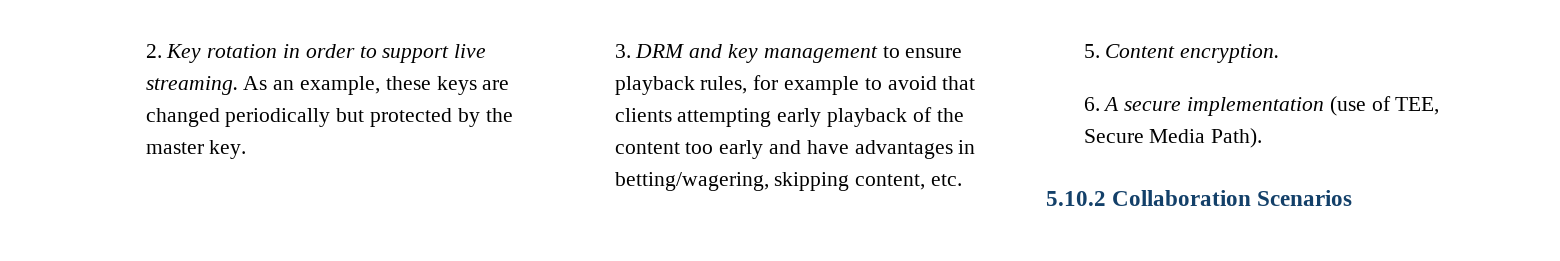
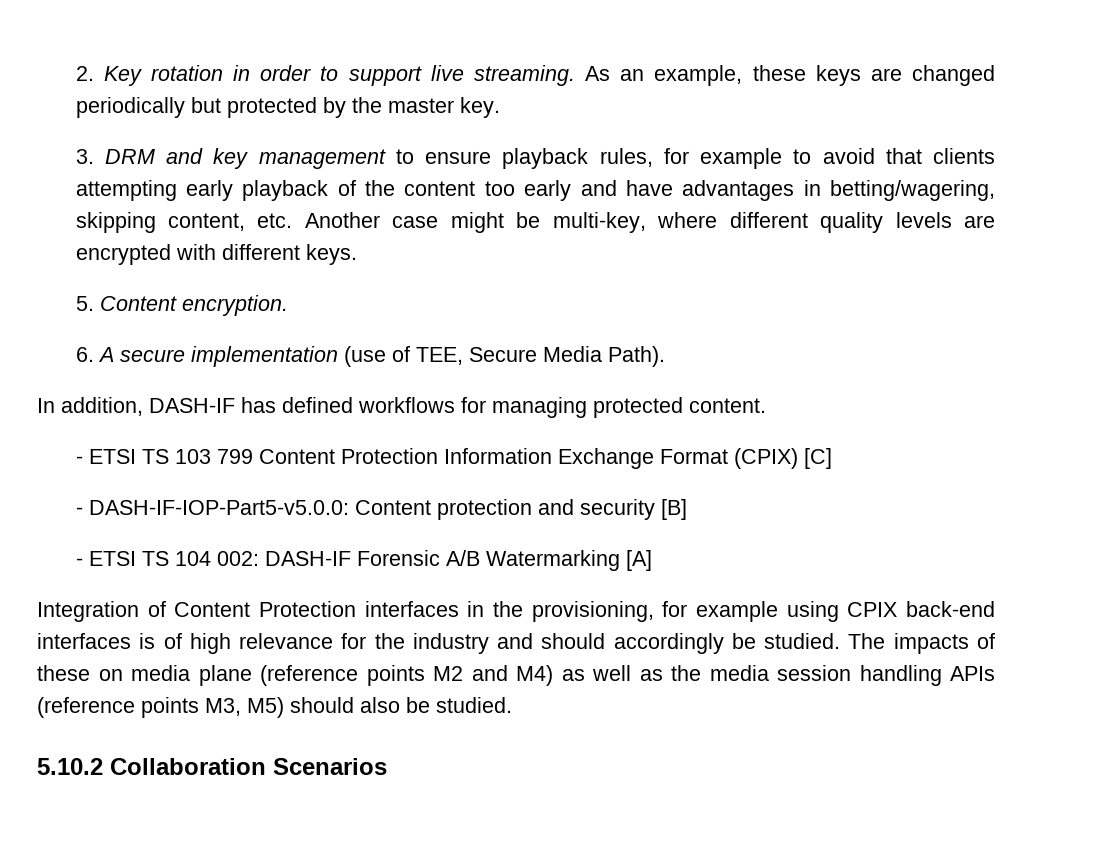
- 3. DRM and key management to ensure playback rules, for example to avoid that clients attempting early playback of the content too early and have advantages in betting/wagering, skipping content, etc.
+ 3. DRM and key management to ensure playback rules, for example to avoid that clients attempting early playback of the content too early and have advantages in betting/wagering, skipping content, etc. Another case might be multi-key, where different quality levels are encrypted with different keys.
+ In addition, DASH-IF has defined workflows for managing protected content.
+ - ETSI TS 103 799 Content Protection Information Exchange Format (CPIX) [C]
+ - DASH-IF-IOP-Part5-v5.0.0: Content protection and security [B]
+ - ETSI TS 104 002: DASH-IF Forensic A/B Watermarking [A]
+ Integration of Content Protection interfaces in the provisioning, for example using CPIX back-end interfaces is of high relevance for the industry and should accordingly be studied. The impacts of these on media plane (reference points M2 and M4) as well as the media session handling APIs (reference points M3, M5) should also be studied.

